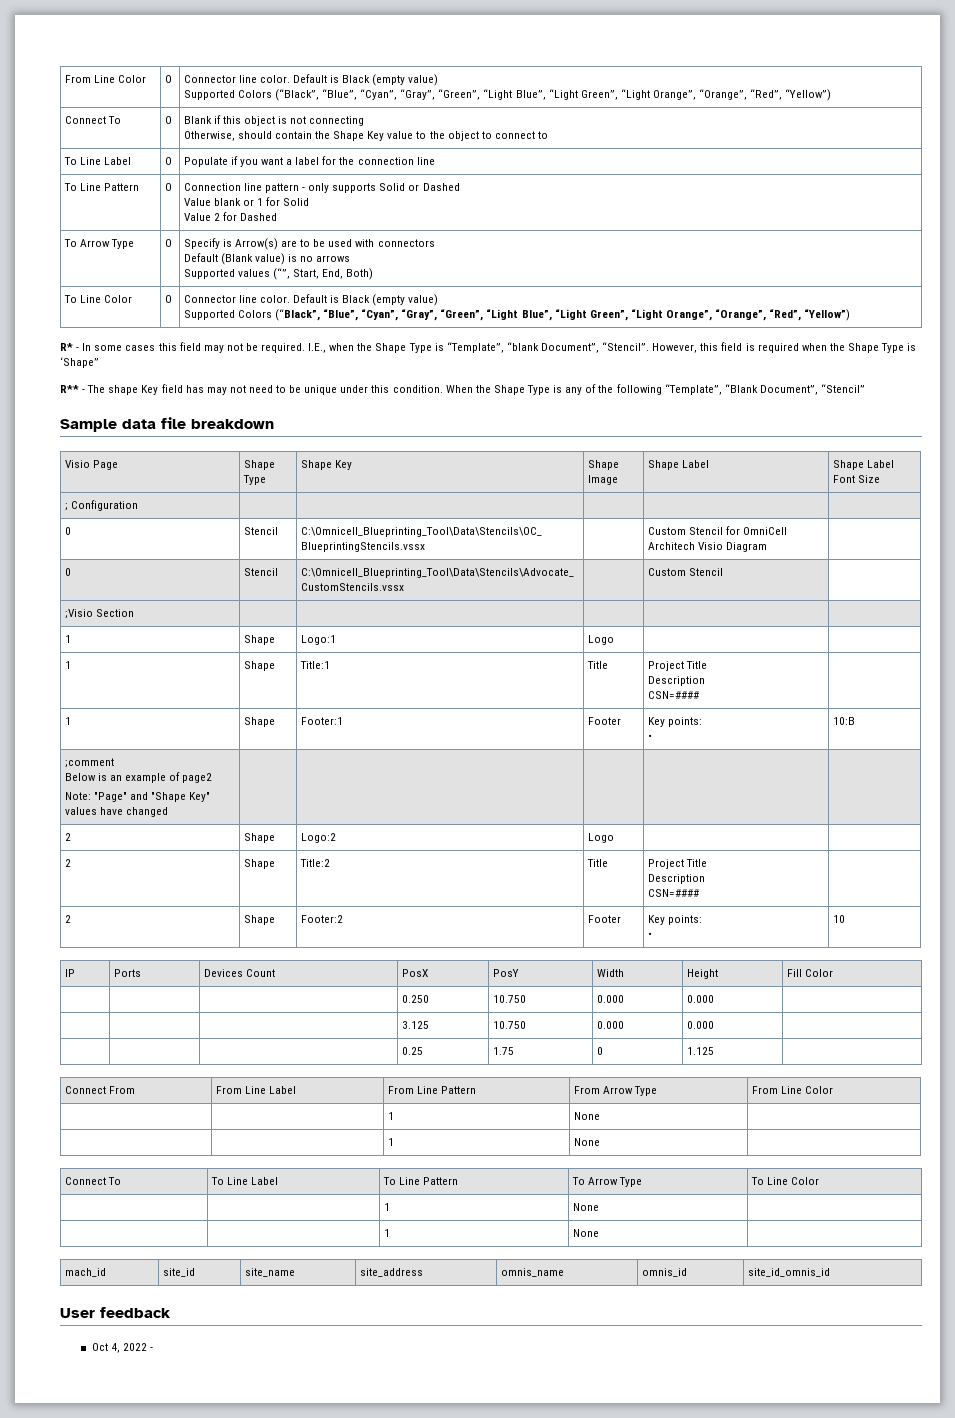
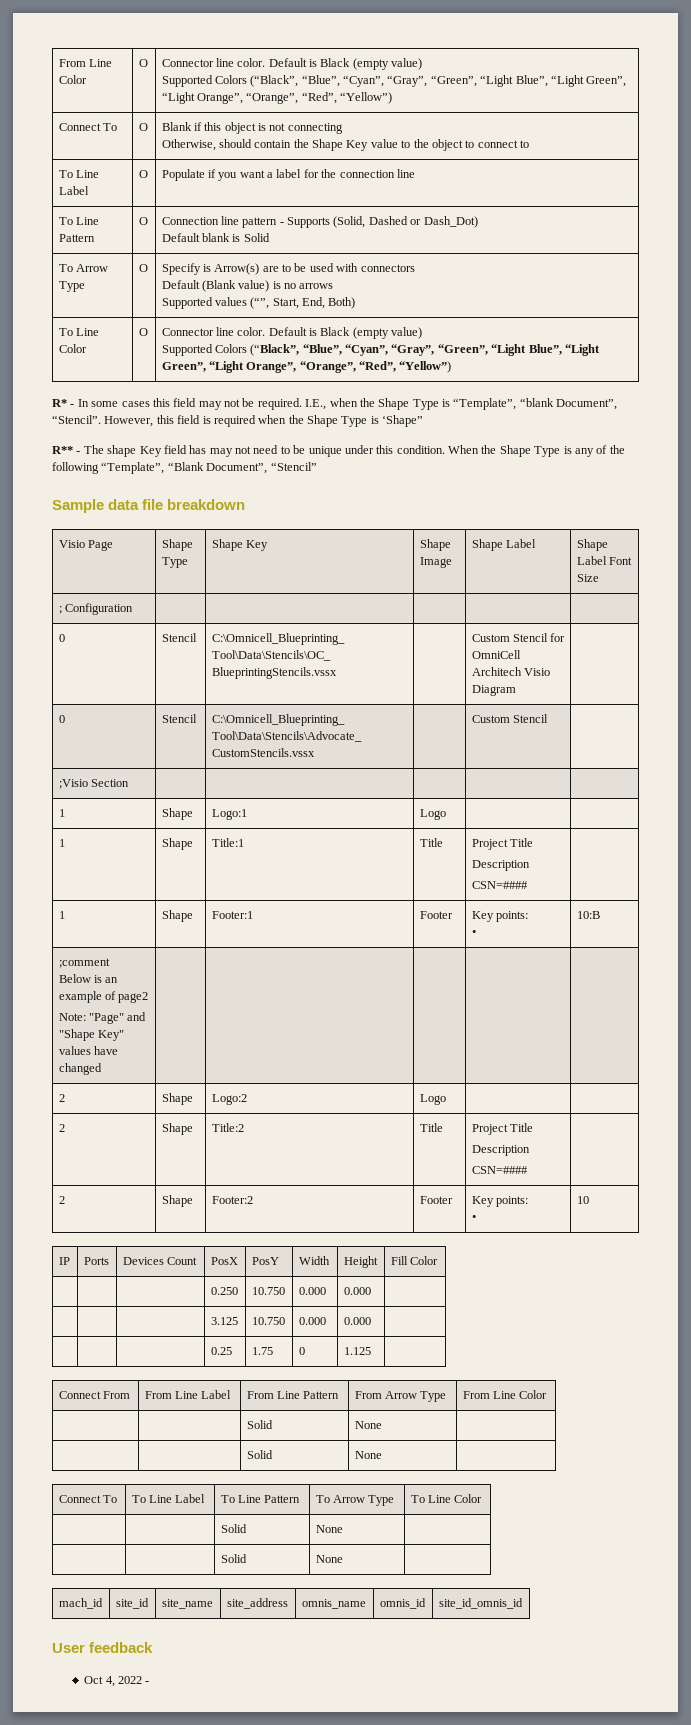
- To Line Pattern | O | Connection line pattern - only supports Solid or Dashed
- Value blank or 1 for Solid
- Value 2 for Dashed
+ To Line Pattern | O | Connection line pattern - Supports (Solid, Dashed or Dash_Dot)
+ Default blank is Solid
  Connect From | From Line Label | From Line Pattern | From Arrow Type | From Line Color
- | | 1 | None |
- | | 1 | None |
+ | | Solid | None |
+ | | Solid | None |
  Connect To | To Line Label | To Line Pattern | To Arrow Type | To Line Color
- | | 1 | None |
- | | 1 | None |
+ | | Solid | None |
+ | | Solid | None |

